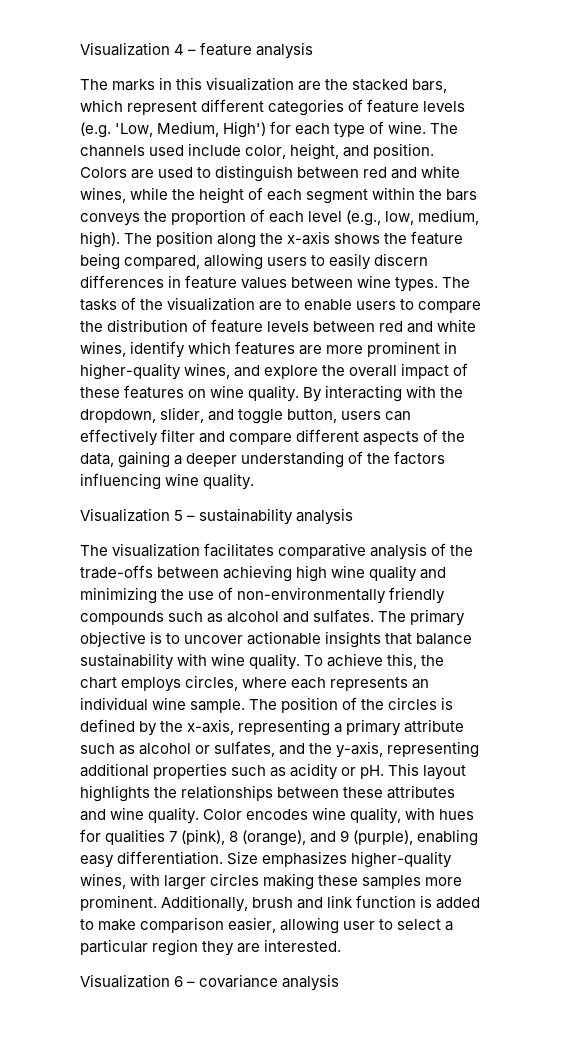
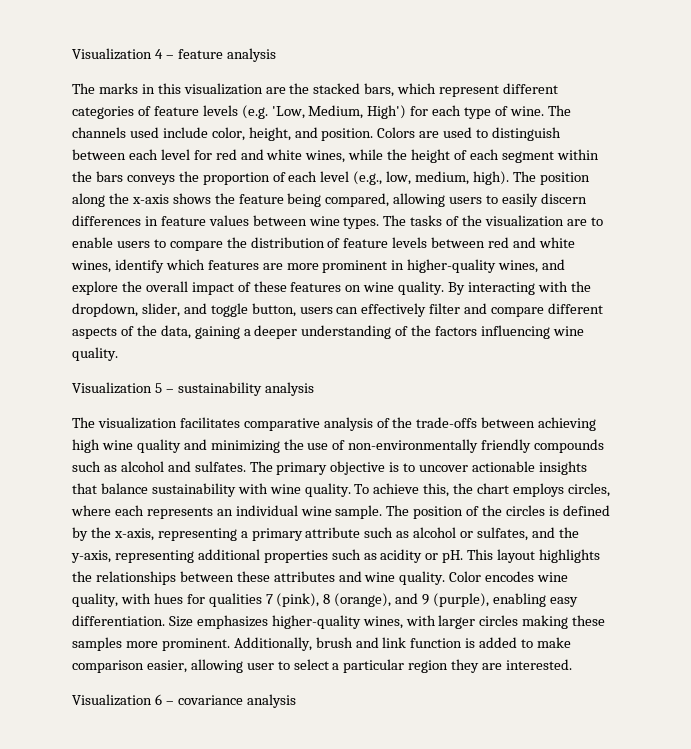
- Colors are used to distinguish between red and white wines, while the height of each segment within the bars conveys the proportion of each level (e.g., low, medium, high).
+ Colors are used to distinguish between each level for red and white wines, while the height of each segment within the bars conveys the proportion of each level (e.g., low, medium, high).

